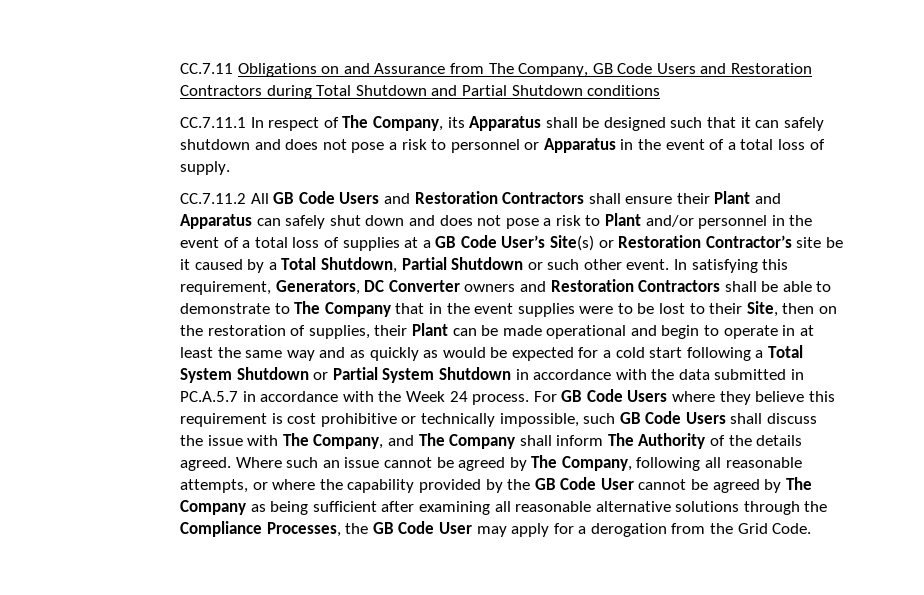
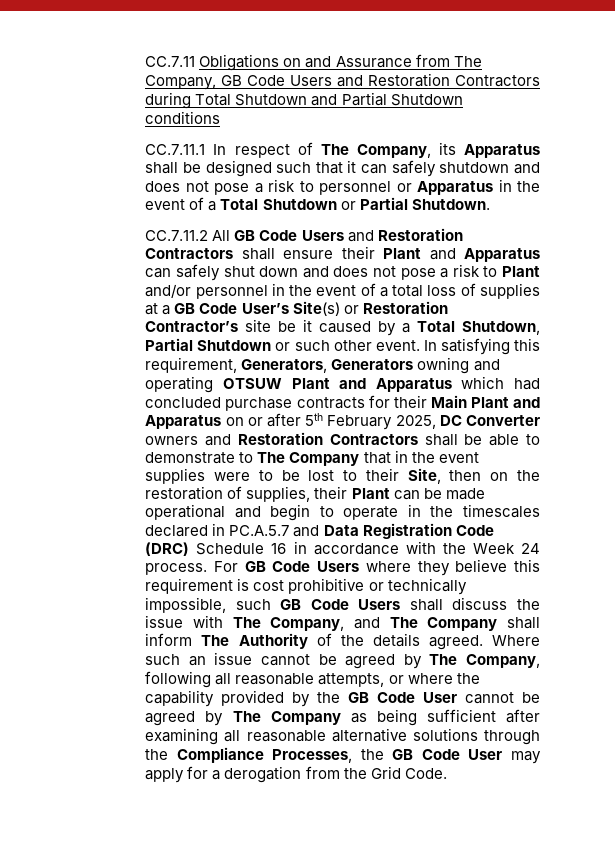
- CC.7.11.1 In respect of The Company, its Apparatus shall be designed such that it can safely shutdown and does not pose a risk to personnel or Apparatus in the event of a total loss of supply.
+ CC.7.11.1 In respect of The Company, its Apparatus shall be designed such that it can safely shutdown and does not pose a risk to personnel or Apparatus in the event of a Total Shutdown or Partial Shutdown.
- In satisfying this requirement, Generators, DC Converter owners and Restoration Contractors shall be able to demonstrate to The Company that in the event supplies were to be lost to their Site, then on the restoration of supplies, their Plant can be made operational and begin to operate in at least the same way and as quickly as would be expected for a cold start following a Total System Shutdown or Partial System Shutdown in accordance with the data submitted in PC.A.5.7 in accordance with the Week 24 process.
+ In satisfying this requirement, Generators, Generators owning and operating OTSUW Plant and Apparatus which had concluded purchase contracts for their Main Plant and Apparatus on or after 5th February 2025, DC Converter owners and Restoration Contractors shall be able to demonstrate to The Company that in the event supplies were to be lost to their Site, then on the restoration of supplies, their Plant can be made operational and begin to operate in the timescales declared in PC.A.5.7 and Data Registration Code (DRC) Schedule 16 in accordance with the Week 24 process.

